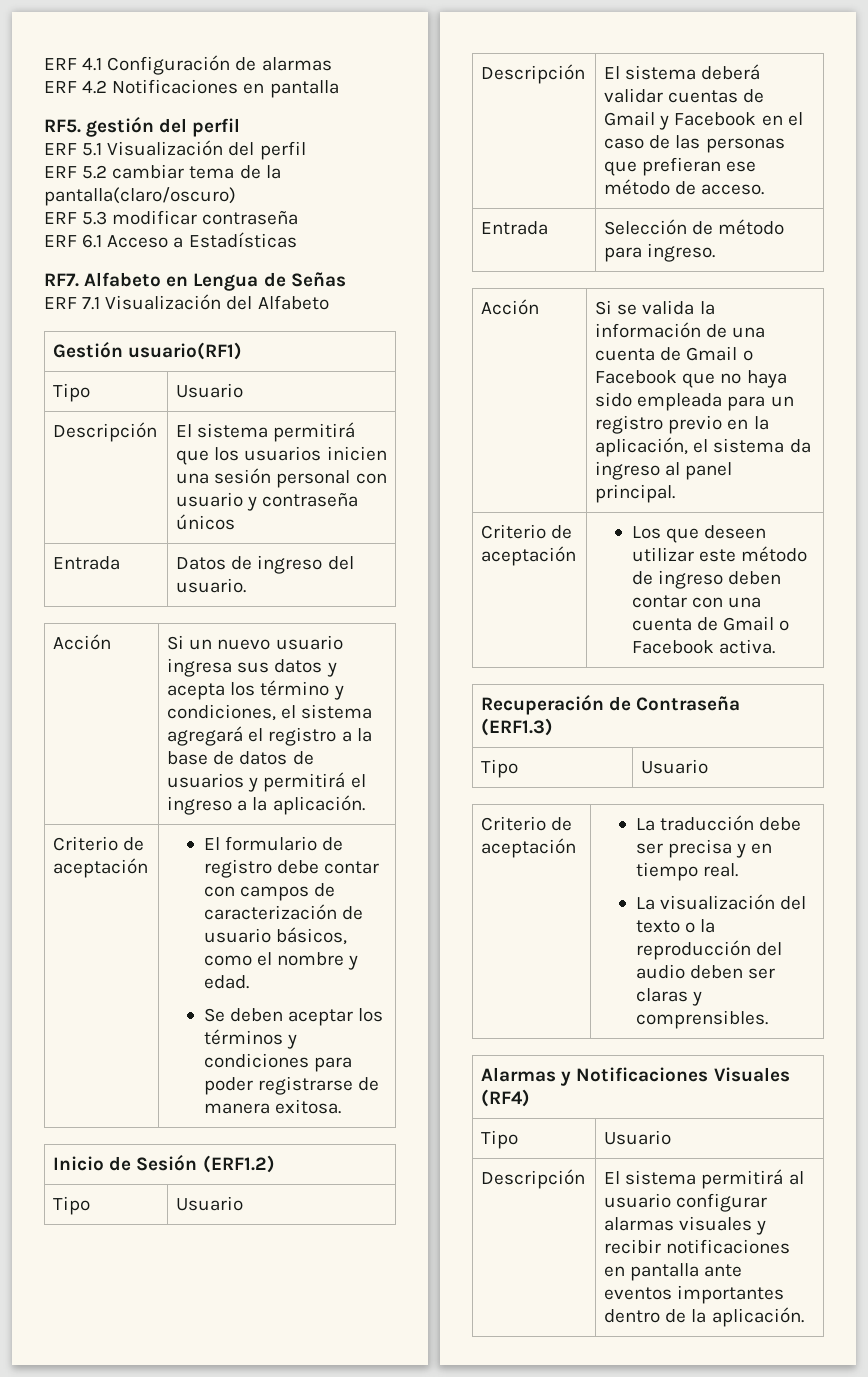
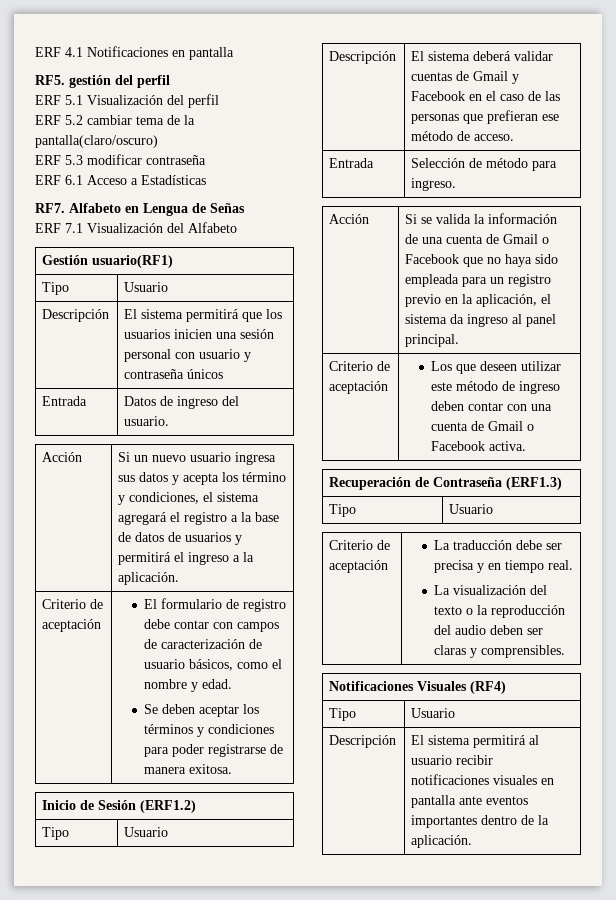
- ERF 4.1 Configuración de alarmas
- ERF 4.2 Notificaciones en pantalla
+ ERF 4.1 Notificaciones en pantalla
- Alarmas y Notificaciones Visuales (RF4)
+ Notificaciones Visuales (RF4)
- Descripción | El sistema permitirá al usuario configurar alarmas visuales y recibir notificaciones en pantalla ante eventos importantes dentro de la aplicación.
+ Descripción | El sistema permitirá al usuario recibir notificaciones visuales en pantalla ante eventos importantes dentro de la aplicación.

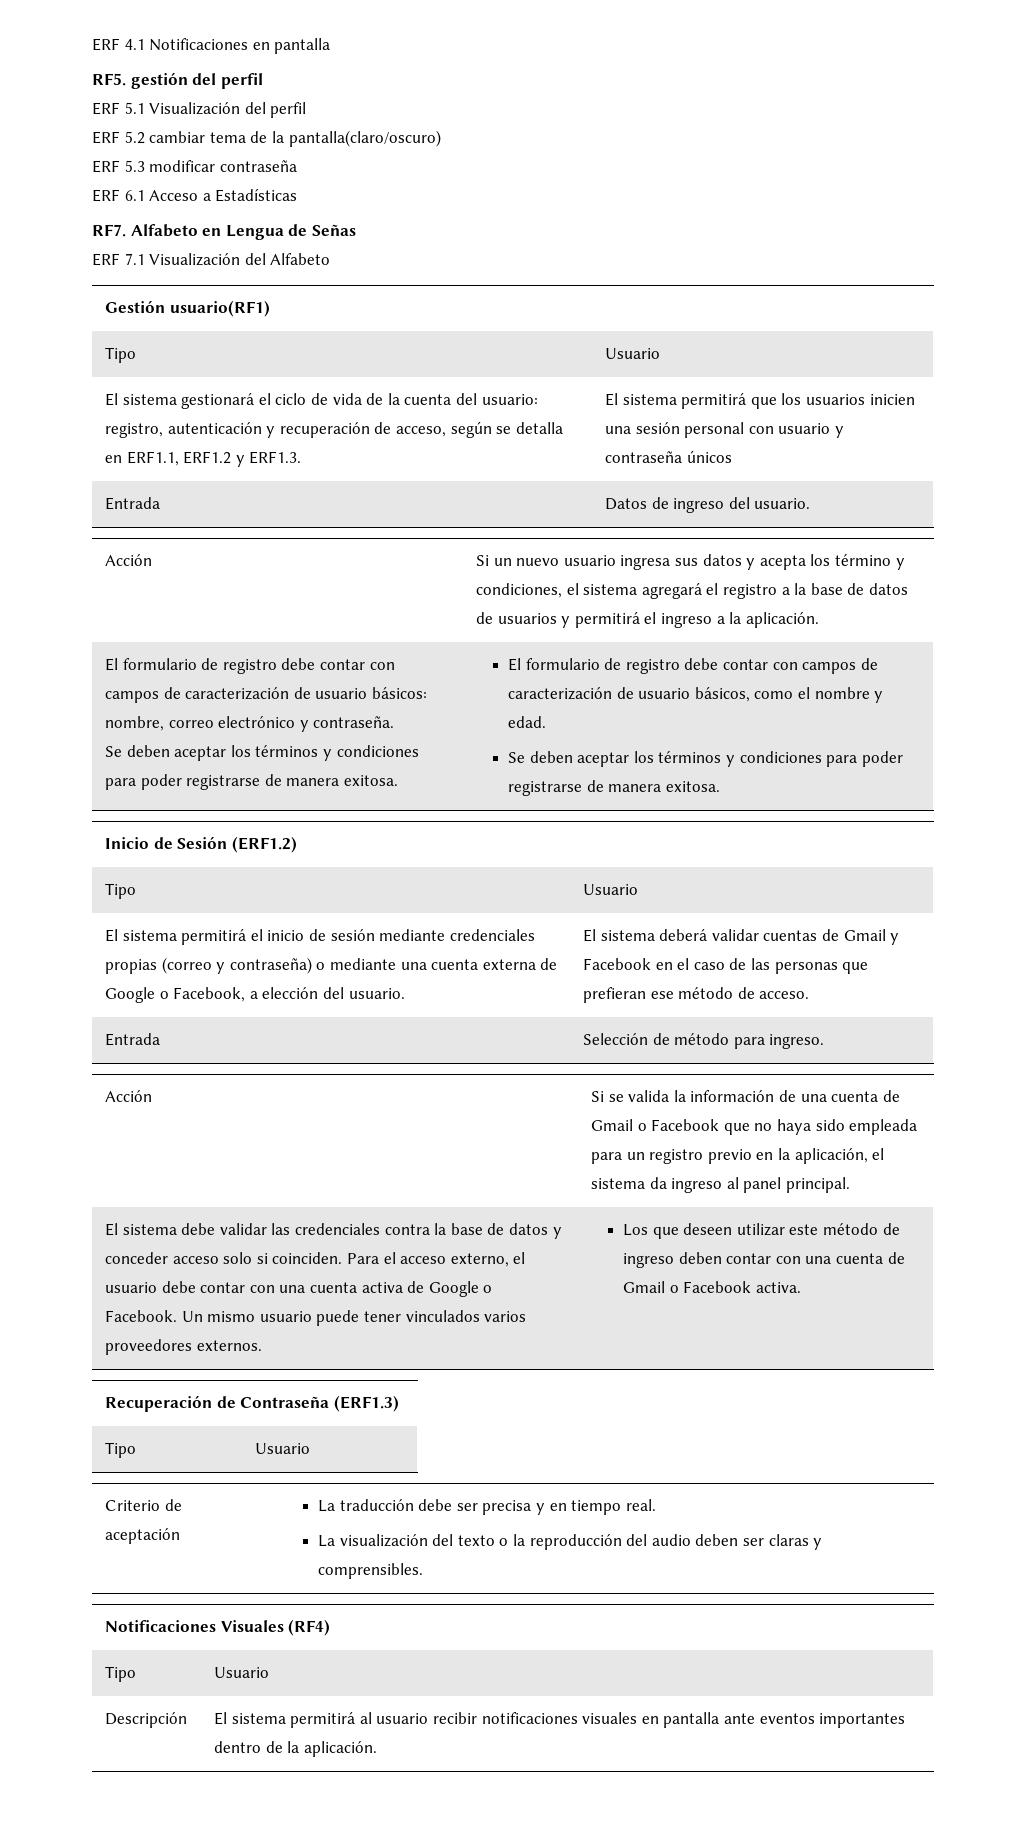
  Gestión usuario(RF1)
  Tipo | Usuario
- Descripción
+ El sistema gestionará el ciclo de vida de la cuenta del usuario: registro, autenticación y recuperación de acceso, según se detalla en ERF1.1, ERF1.2 y ERF1.3.
  Acción | Si un nuevo usuario ingresa sus datos y acepta los término y condiciones, el sistema agregará el registro a la base de datos de usuarios y permitirá el ingreso a la aplicación.
- Criterio de aceptación
+ El formulario de registro debe contar con campos de caracterización de usuario básicos: nombre, correo electrónico y contraseña.
+ Se deben aceptar los términos y condiciones para poder registrarse de manera exitosa.
  Inicio de Sesión (ERF1.2)
  Tipo | Usuario
- Descripción
+ El sistema permitirá el inicio de sesión mediante credenciales propias (correo y contraseña) o mediante una cuenta externa de Google o Facebook, a elección del usuario.
  Acción | Si se valida la información de una cuenta de Gmail o Facebook que no haya sido empleada para un registro previo en la aplicación, el sistema da ingreso al panel principal.
- Criterio de aceptación
+ El sistema debe validar las credenciales contra la base de datos y conceder acceso solo si coinciden. Para el acceso externo, el usuario debe contar con una cuenta activa de Google o Facebook. Un mismo usuario puede tener vinculados varios proveedores externos.

